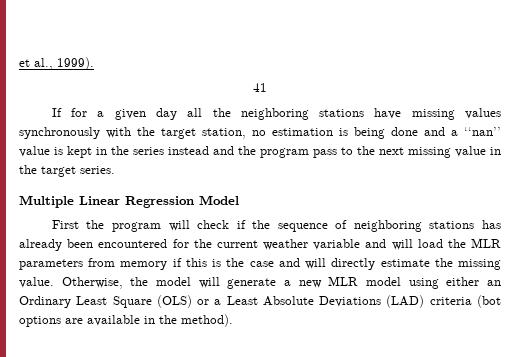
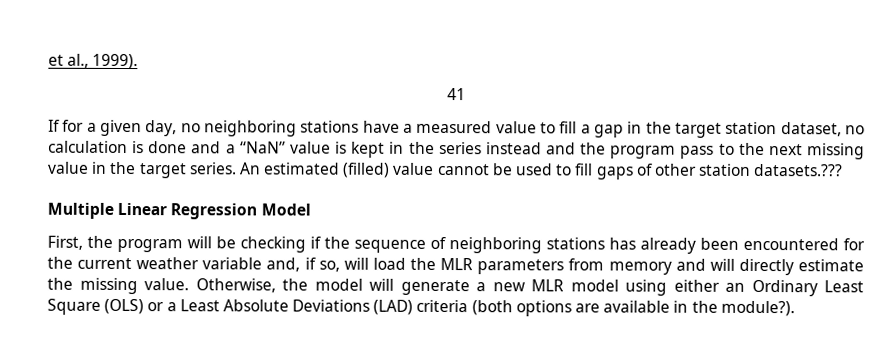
- If for a given day all the neighboring stations have missing values synchronously with the target station, no estimation is being done and a ‘‘nan’’ value is kept in the series instead and the program pass to the next missing value in the target series.
+ If for a given day, no neighboring stations have a measured value to fill a gap in the target station dataset, no calculation is done and a ‘‘NaN’’ value is kept in the series instead and the program pass to the next missing value in the target series. An estimated (filled) value cannot be used to fill gaps of other station datasets.???
- First the program will check if the sequence of neighboring stations has already been encountered for the current weather variable and will load the MLR parameters from memory if this is the case and will directly estimate the missing value.
+ First, the program will be checking if the sequence of neighboring stations has already been encountered for the current weather variable and, if so, will load the MLR parameters from memory and will directly estimate the missing value.
- Otherwise, the model will generate a new MLR model using either an Ordinary Least Square (OLS) or a Least Absolute Deviations (LAD) criteria (bot options are available in the method).
+ Otherwise, the model will generate a new MLR model using either an Ordinary Least Square (OLS) or a Least Absolute Deviations (LAD) criteria (both options are available in the module?).

